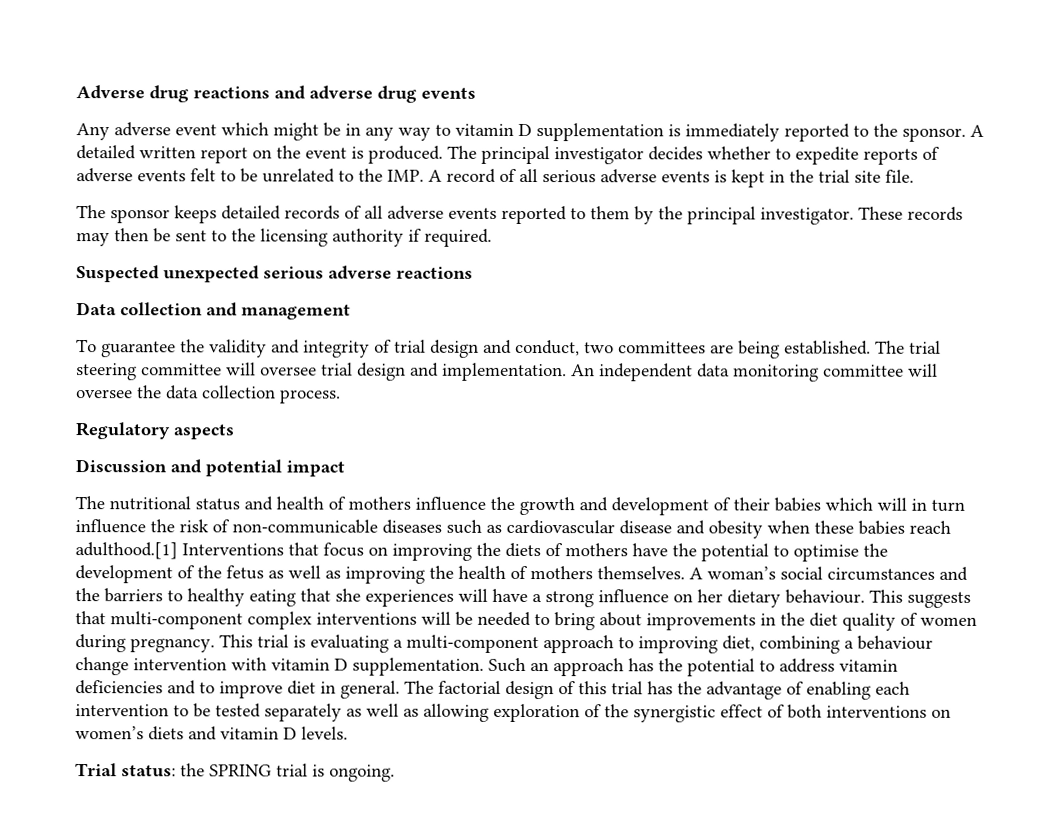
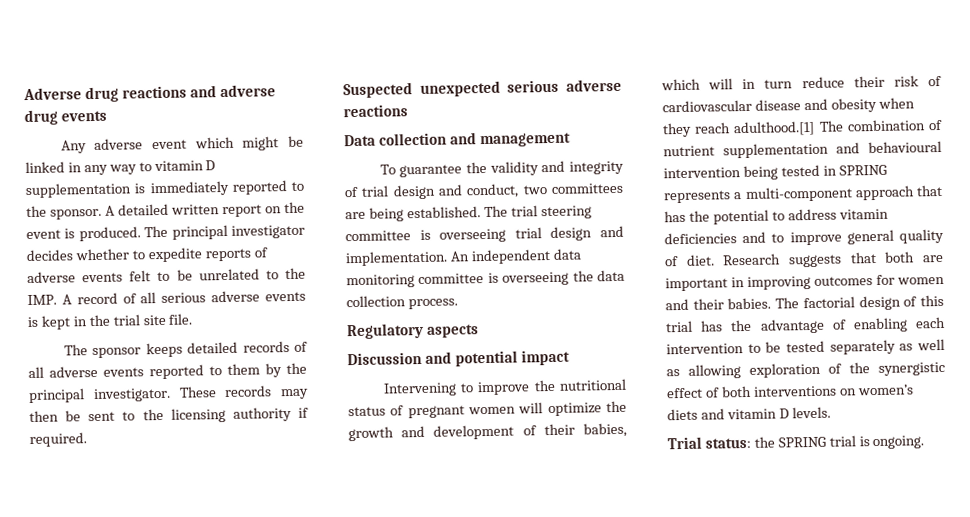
- Any adverse event which might be in any way to vitamin D supplementation is immediately reported to the sponsor.
+ Any adverse event which might be linked in any way to vitamin D supplementation is immediately reported to the sponsor.
- The trial steering committee will oversee trial design and implementation.
+ The trial steering committee is overseeing trial design and implementation.
- An independent data monitoring committee will oversee the data collection process.
+ An independent data monitoring committee is overseeing the data collection process.
- The nutritional status and health of mothers influence the growth and development of their babies which will in turn influence the risk of non-communicable diseases such as cardiovascular disease and obesity when these babies reach adulthood.[1] Interventions that focus on improving the diets of mothers have the potential to optimise the development of the fetus as well as improving the health of mothers themselves. A woman’s social circumstances and the barriers to healthy eating that she experiences will have a strong influence on her dietary behaviour. This suggests that multi-component complex interventions will be needed to bring about improvements in the diet quality of women during pregnancy. This trial is evaluating a multi-component approach to improving diet, combining a behaviour change intervention with vitamin D supplementation. Such an approach has the potential to address vitamin deficiencies and to improve diet in general.
+ Intervening to improve the nutritional status of pregnant women will optimize the growth and development of their babies, which will in turn reduce their risk of cardiovascular disease and obesity when they reach adulthood.[1] The combination of nutrient supplementation and behavioural intervention being tested in SPRING represents a multi-component approach that has the potential to address vitamin deficiencies and to improve general quality of diet. Research suggests that both are important in improving outcomes for women and their babies.

